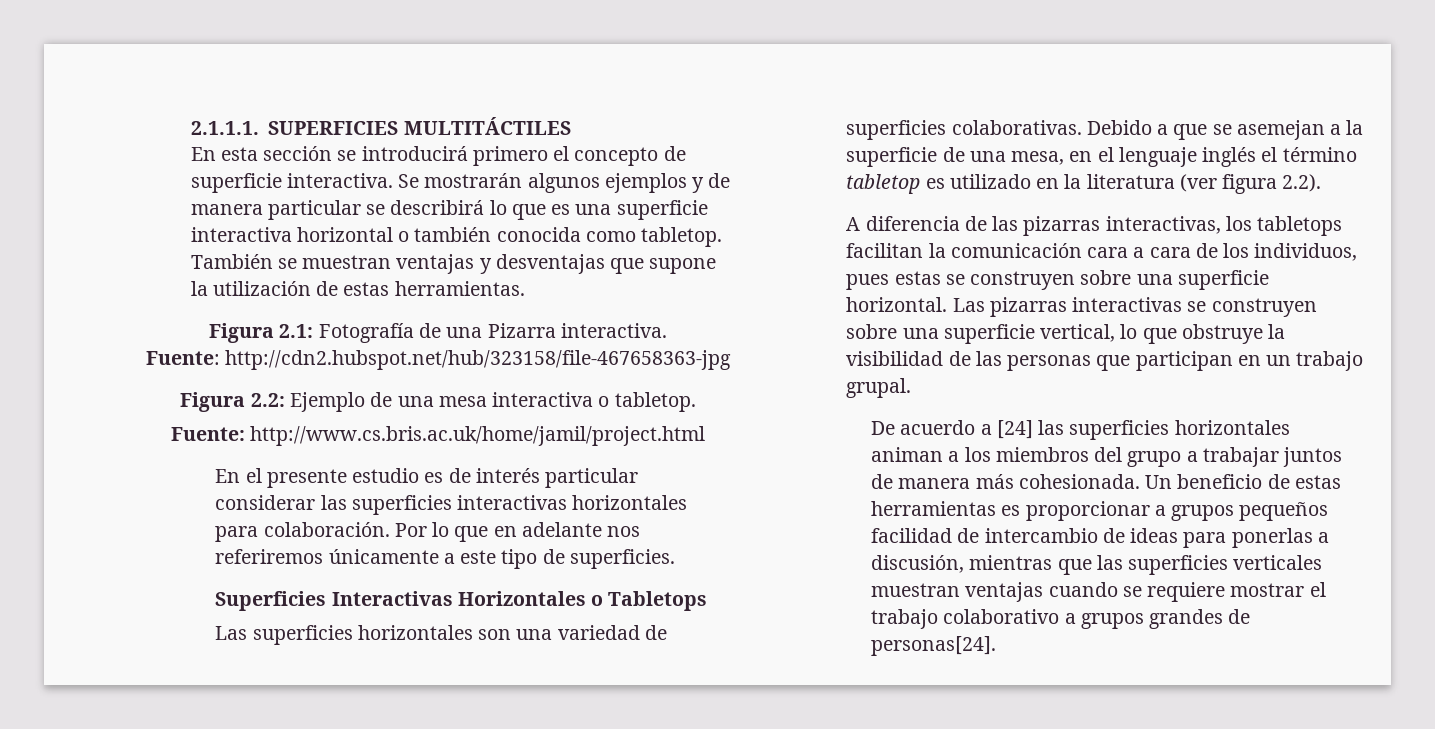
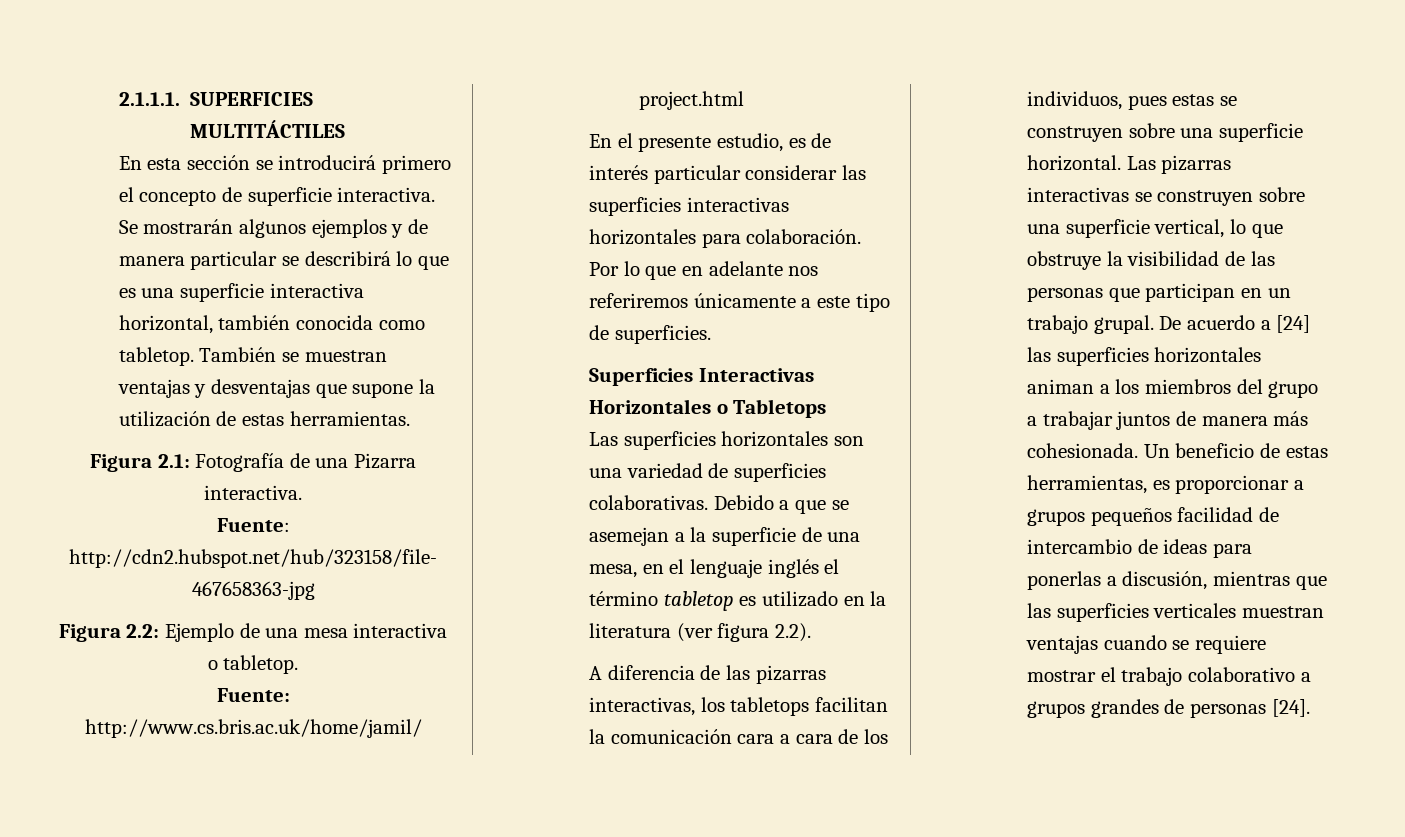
- Se mostrarán algunos ejemplos y de manera particular se describirá lo que es una superficie interactiva horizontal o también conocida como tabletop.
+ Se mostrarán algunos ejemplos y de manera particular se describirá lo que es una superficie interactiva horizontal, también conocida como tabletop.
- En el presente estudio es de interés particular considerar las superficies interactivas horizontales para colaboración.
+ En el presente estudio, es de interés particular considerar las superficies interactivas horizontales para colaboración.
- Las pizarras interactivas se construyen sobre una superficie vertical, lo que obstruye la visibilidad de las personas que participan en un trabajo grupal.
- De acuerdo a [24] las superficies horizontales animan a los miembros del grupo a trabajar juntos de manera más cohesionada.
+ Las pizarras interactivas se construyen sobre una superficie vertical, lo que obstruye la visibilidad de las personas que participan en un trabajo grupal. De acuerdo a [24] las superficies horizontales animan a los miembros del grupo a trabajar juntos de manera más cohesionada.
- Un beneficio de estas herramientas es proporcionar a grupos pequeños facilidad de intercambio de ideas para ponerlas a discusión, mientras que las superficies verticales muestran ventajas cuando se requiere mostrar el trabajo colaborativo a grupos grandes de personas[24].
+ Un beneficio de estas herramientas, es proporcionar a grupos pequeños facilidad de intercambio de ideas para ponerlas a discusión, mientras que las superficies verticales muestran ventajas cuando se requiere mostrar el trabajo colaborativo a grupos grandes de personas [24].

